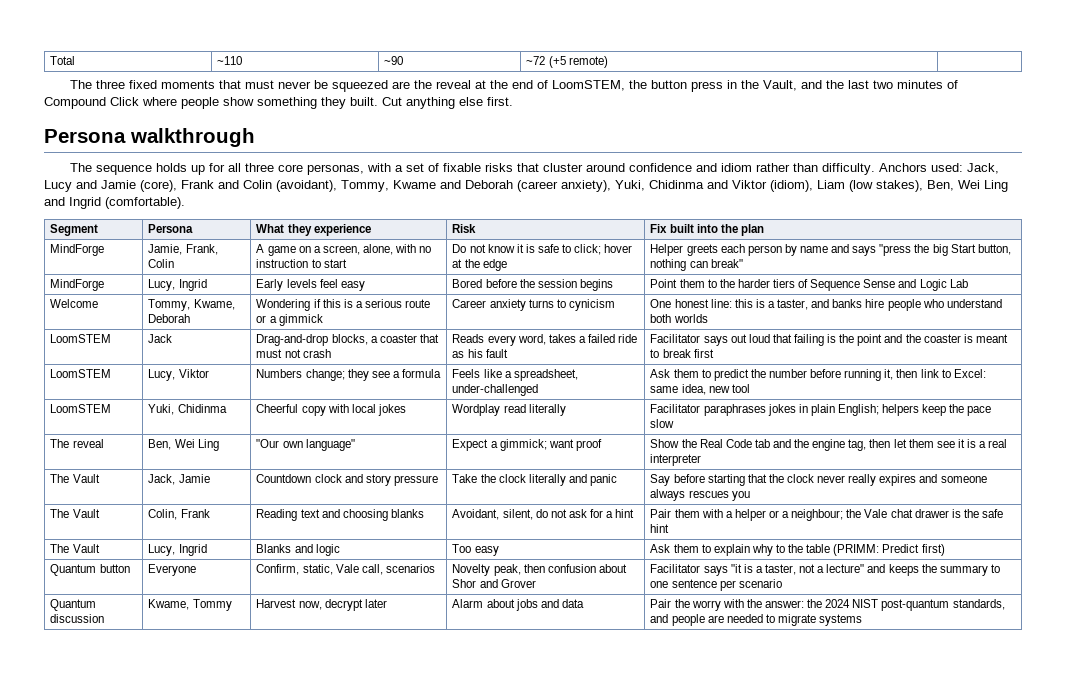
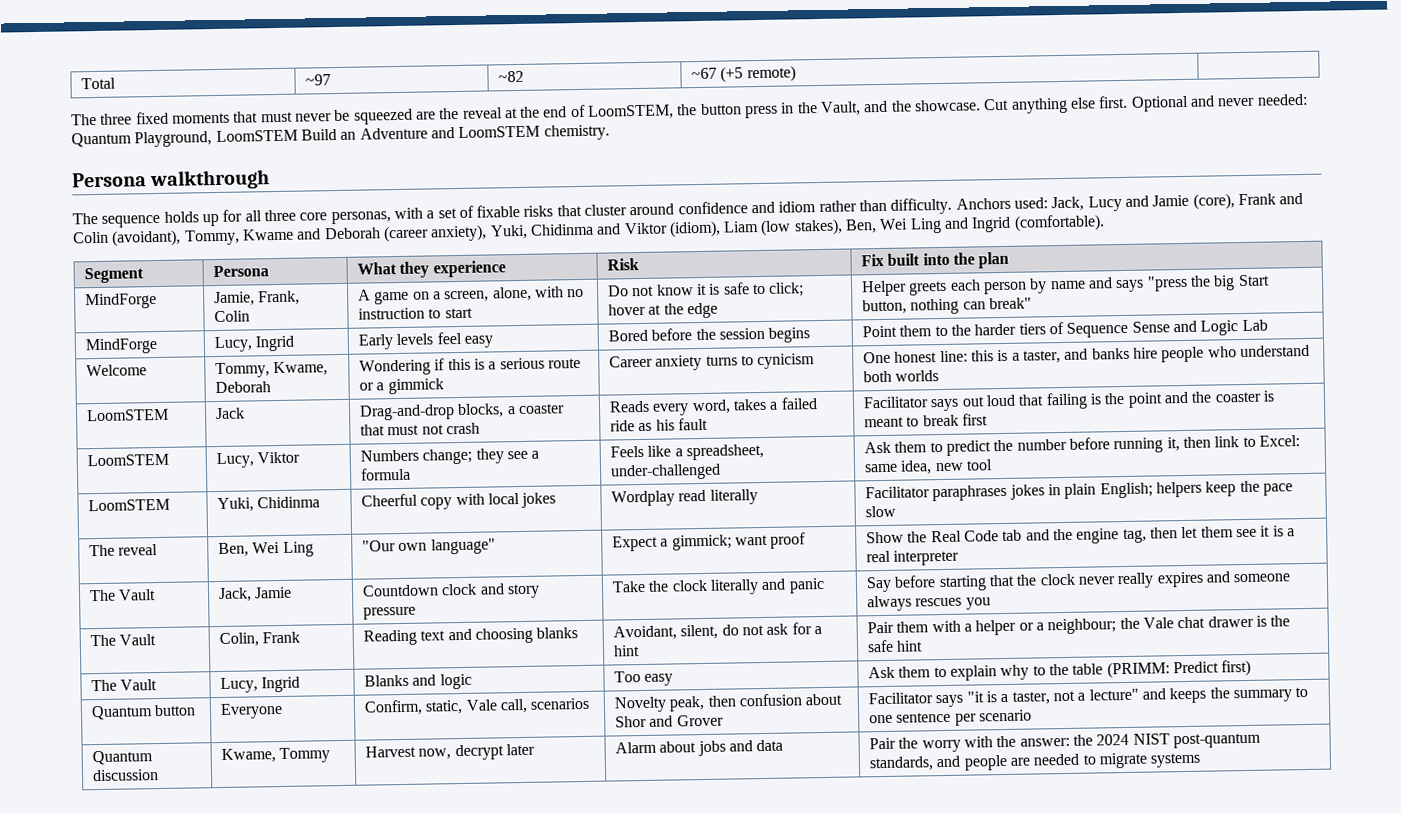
- Total | ~110 | ~90 | ~72 (+5 remote) |
+ Total | ~97 | ~82 | ~67 (+5 remote) |
- The three fixed moments that must never be squeezed are the reveal at the end of LoomSTEM, the button press in the Vault, and the last two minutes of Compound Click where people show something they built. Cut anything else first.
+ The three fixed moments that must never be squeezed are the reveal at the end of LoomSTEM, the button press in the Vault, and the showcase. Cut anything else first. Optional and never needed: Quantum Playground, LoomSTEM Build an Adventure and LoomSTEM chemistry.

